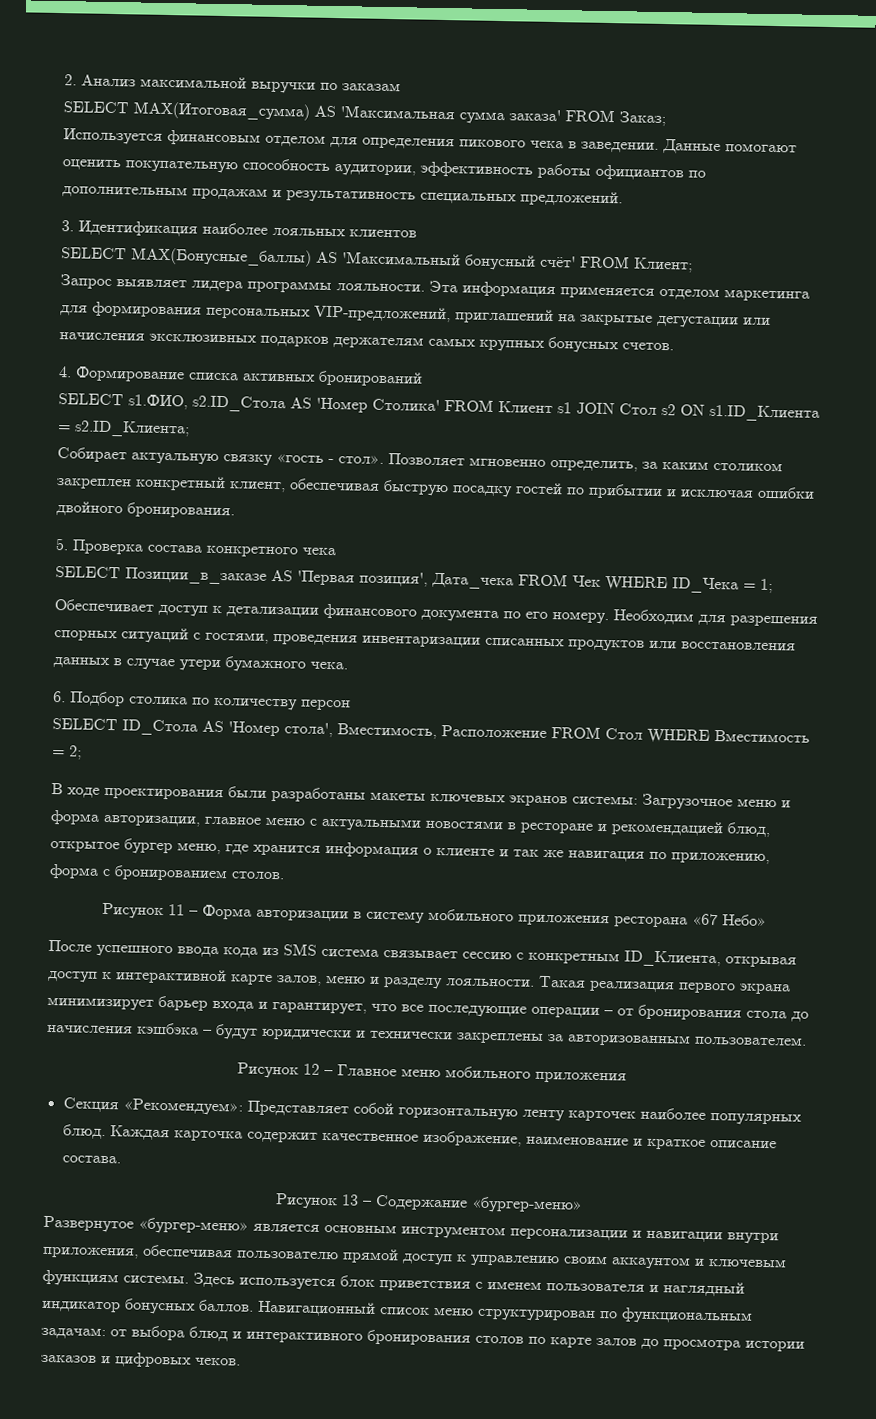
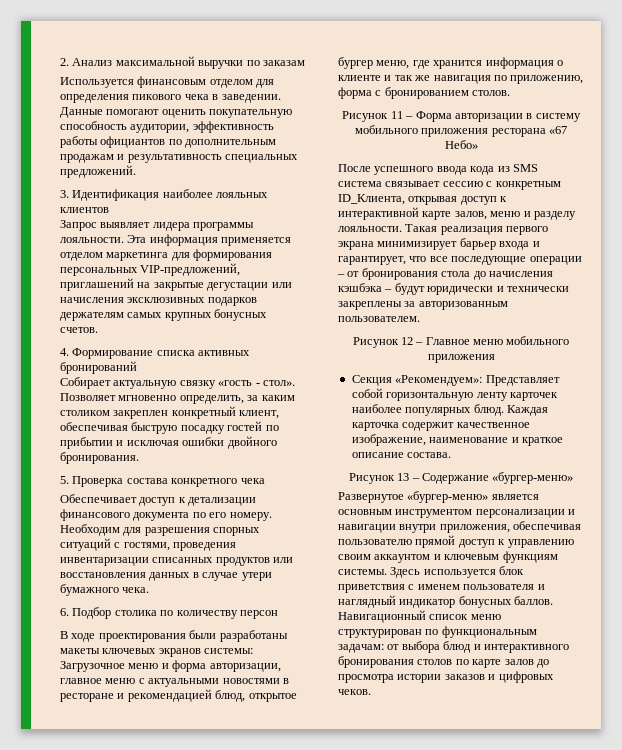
- SELECT MAX(Итоговая_сумма) AS 'Максимальная сумма заказа' FROM Заказ;
- SELECT MAX(Бонусные_баллы) AS 'Максимальный бонусный счёт' FROM Клиент;
- SELECT s1.ФИО, s2.ID_Стола AS 'Номер Столика' FROM Клиент s1 JOIN Стол s2 ON s1.ID_Клиента = s2.ID_Клиента;
- SELECT Позиции_в_заказе AS 'Первая позиция', Дата_чека FROM Чек WHERE ID_Чека = 1;
- SELECT ID_Стола AS 'Номер стола', Вместимость, Расположение FROM Стол WHERE Вместимость = 2;

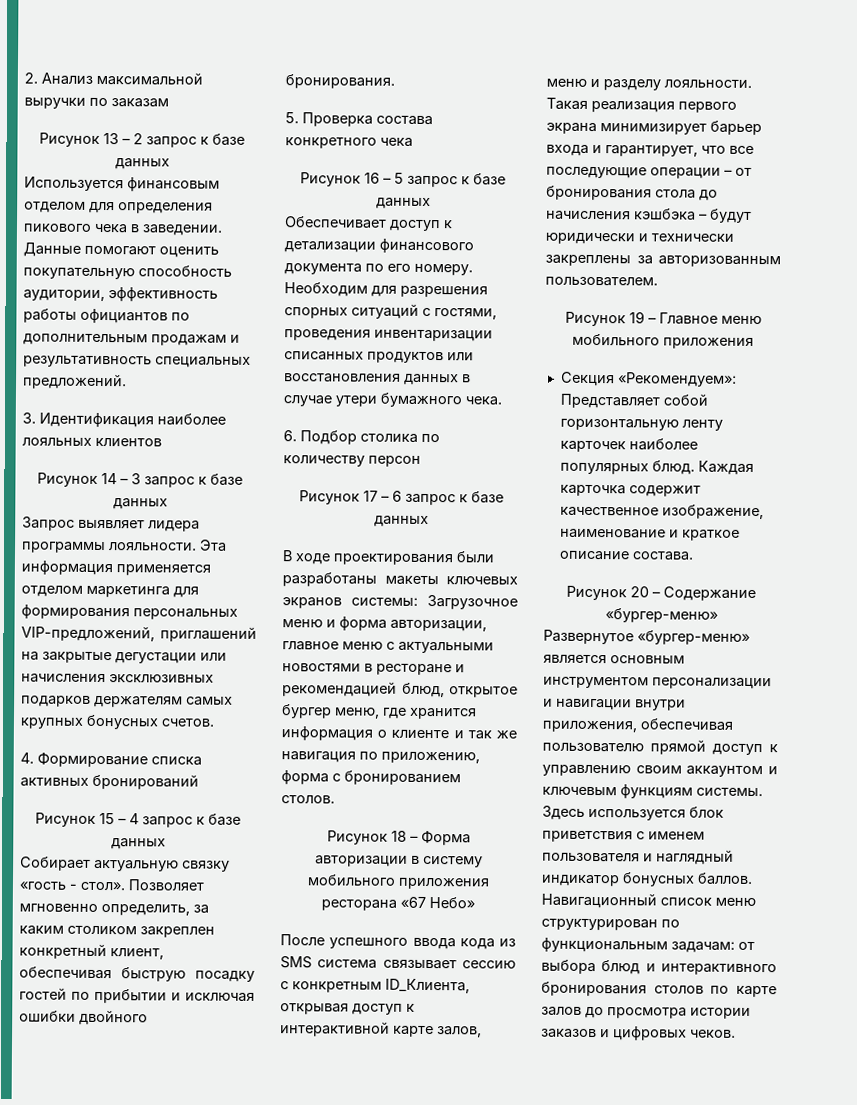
+ Рисунок 13 – 2 запрос к базе данных
+ Рисунок 14 – 3 запрос к базе данных
+ Рисунок 15 – 4 запрос к базе данных
+ Рисунок 16 – 5 запрос к базе данных
+ Рисунок 17 – 6 запрос к базе данных
- Рисунок 11 – Форма авторизации в систему мобильного приложения ресторана «67 Небо»
+ Рисунок 18 – Форма авторизации в систему мобильного приложения ресторана «67 Небо»
- Рисунок 12 – Главное меню мобильного приложения
+ Рисунок 19 – Главное меню мобильного приложения
- Рисунок 13 – Содержание «бургер-меню»
+ Рисунок 20 – Содержание «бургер-меню»

